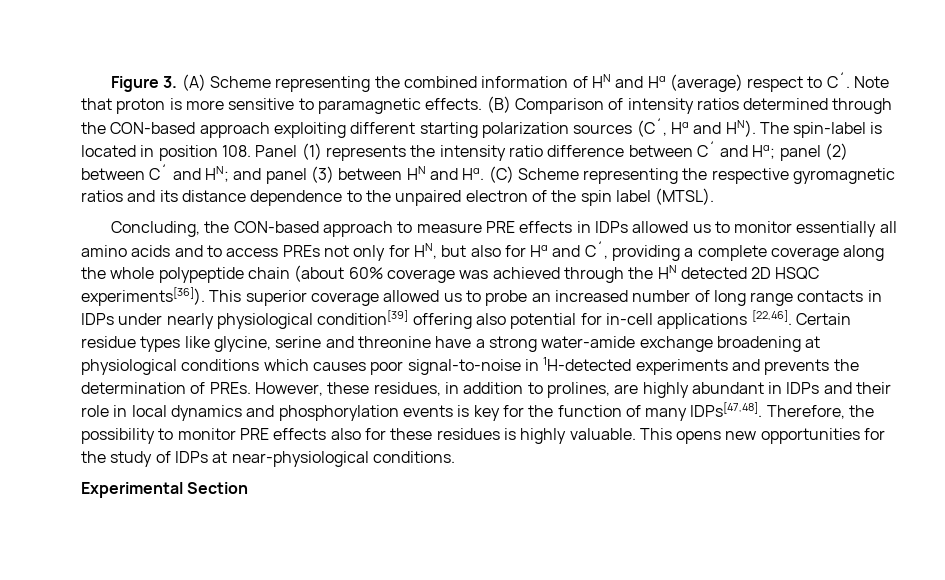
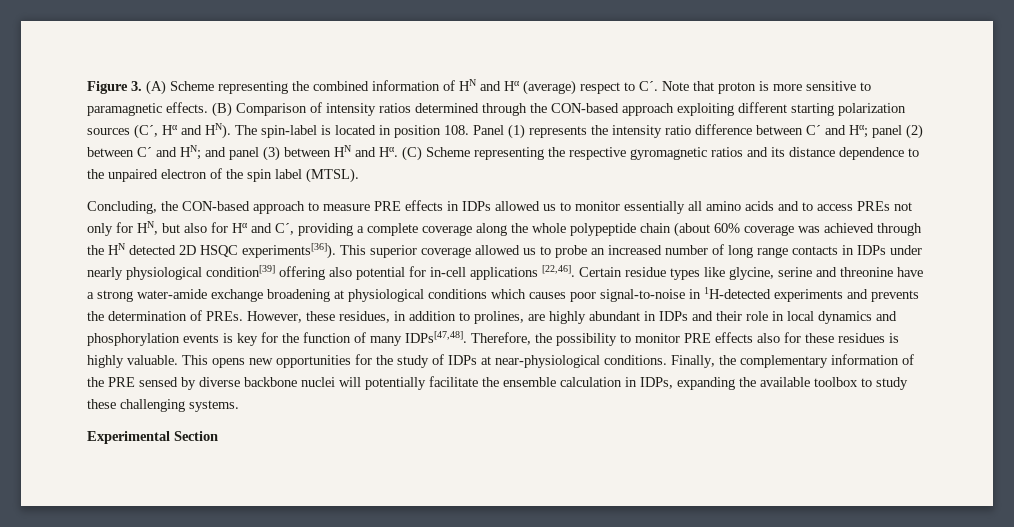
+ Finally, the complementary information of the PRE sensed by diverse backbone nuclei will potentially facilitate the ensemble calculation in IDPs, expanding the available toolbox to study these challenging systems.

